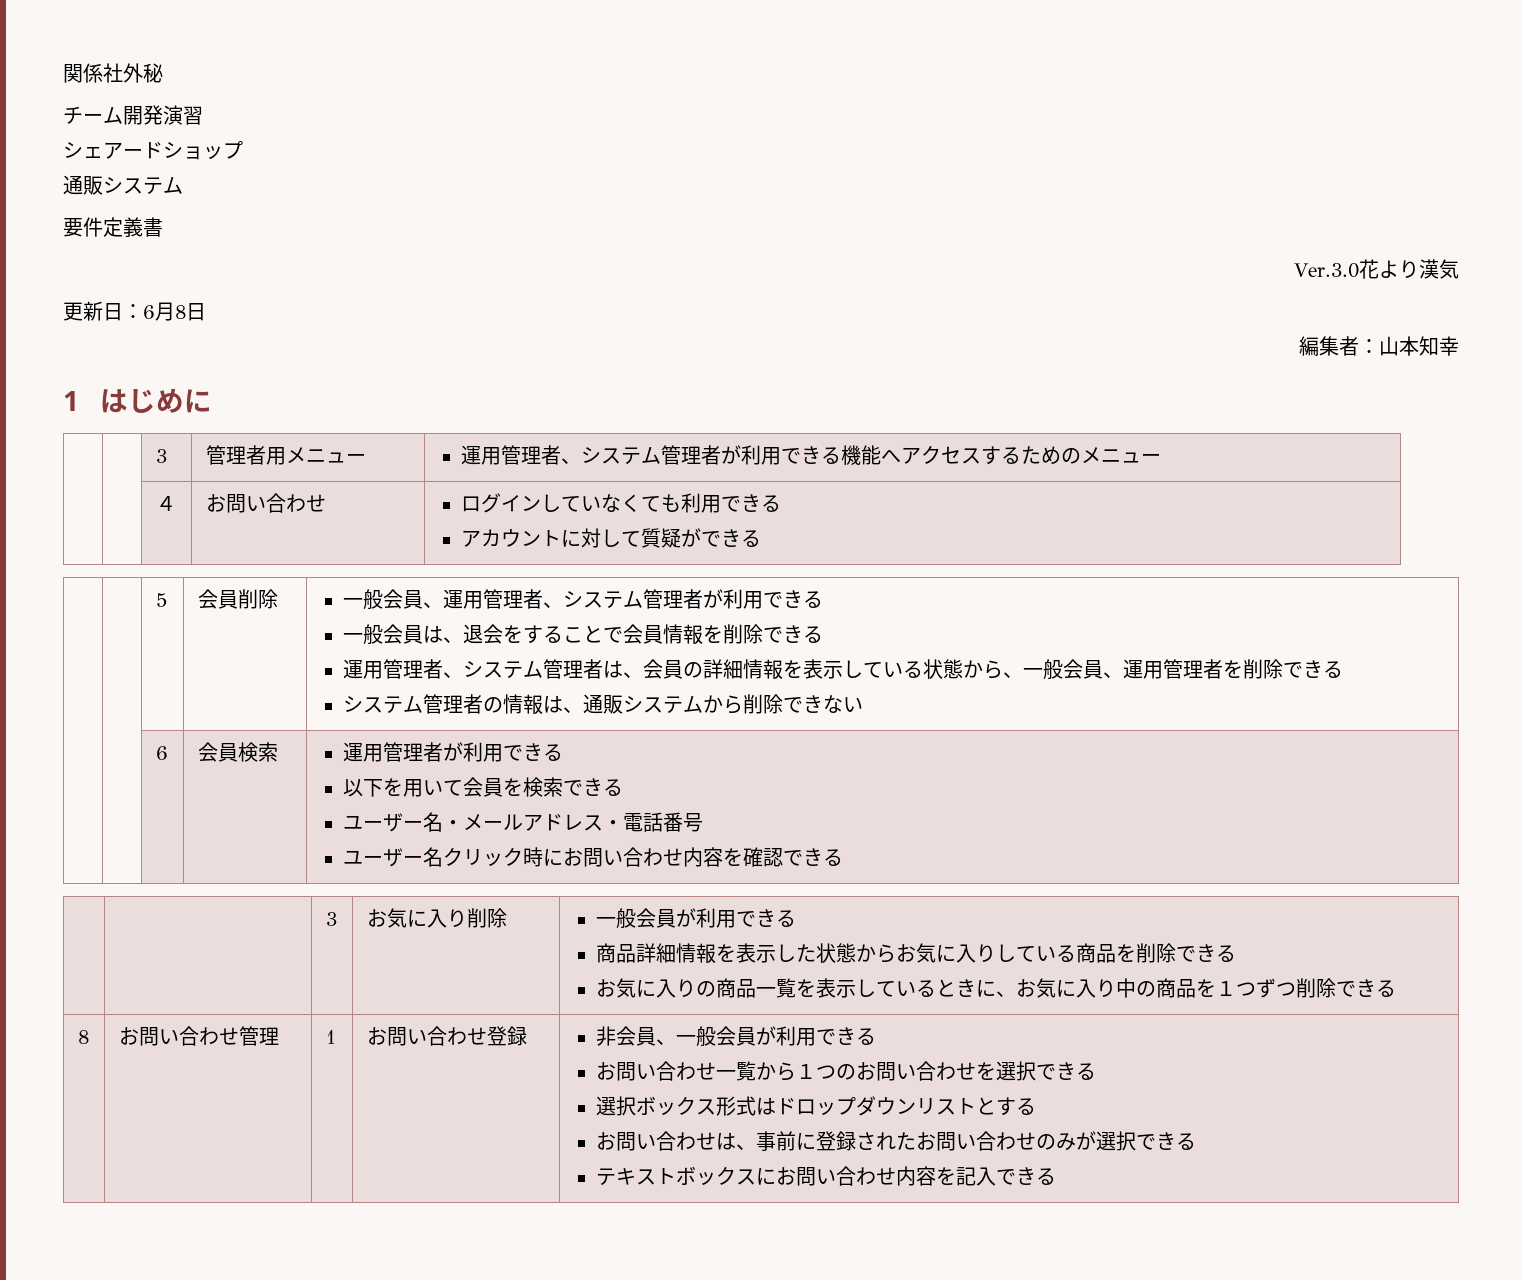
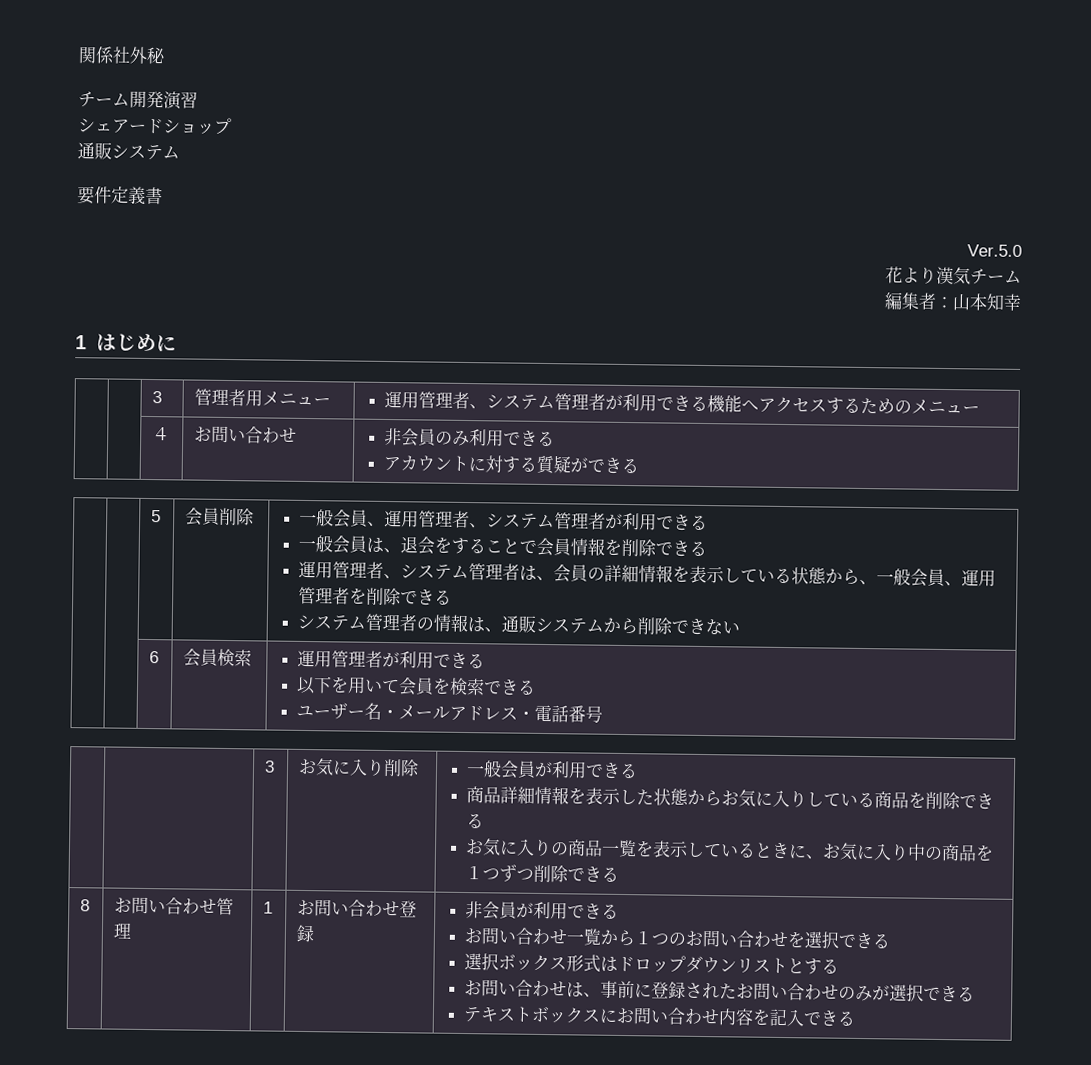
- Ver.3.0花より漢気
- 更新日：6月8日
+ Ver.5.0
+ 花より漢気チーム
- | | ４ | お問い合わせ | ログインしていなくても利用できる
- アカウントに対して質疑ができる
+ | | ４ | お問い合わせ | 非会員のみ利用できる
+ アカウントに対する質疑ができる
  | | 6 | 会員検索 | 運用管理者が利用できる
  以下を用いて会員を検索できる
  ユーザー名・メールアドレス・電話番号
- ユーザー名クリック時にお問い合わせ内容を確認できる
- 非会員、一般会員が利用できる
+ 非会員が利用できる

